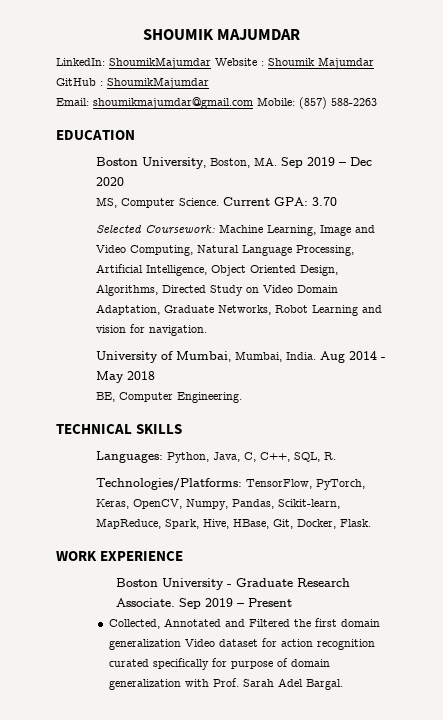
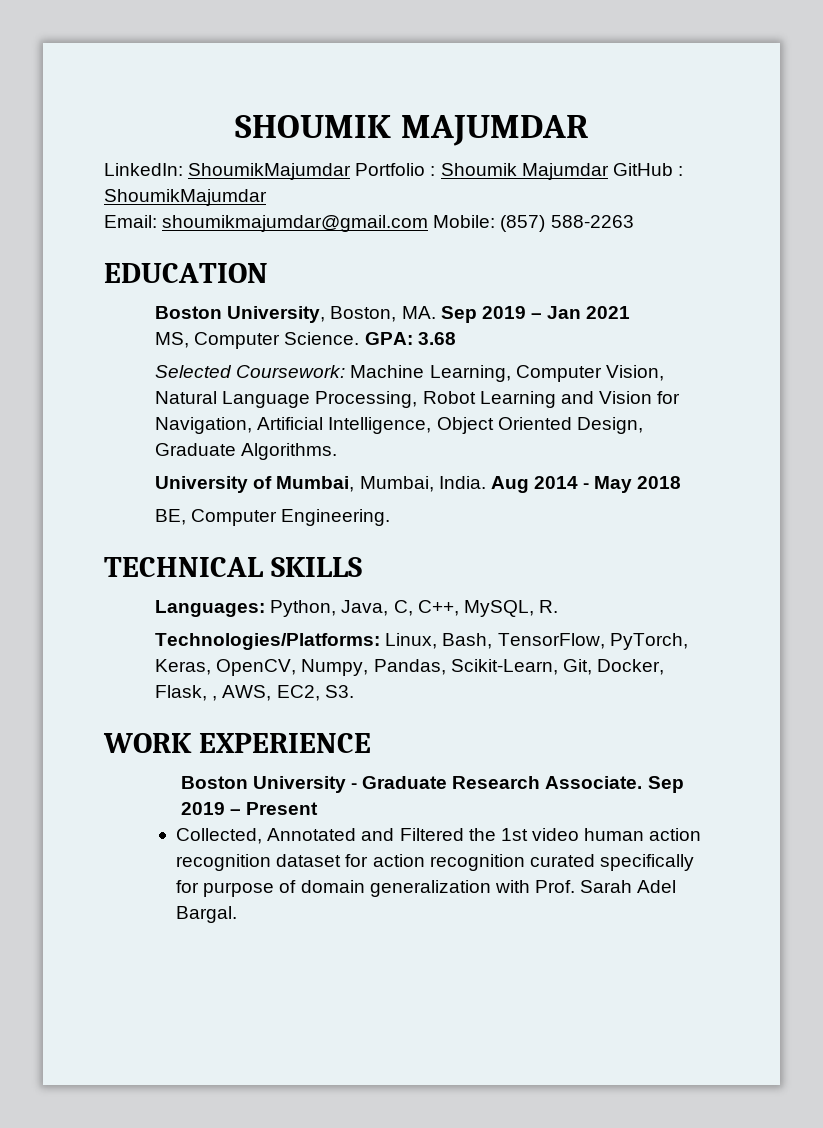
- LinkedIn: ShoumikMajumdar Website : Shoumik Majumdar GitHub : ShoumikMajumdar
+ LinkedIn: ShoumikMajumdar Portfolio : Shoumik Majumdar GitHub : ShoumikMajumdar
- Boston University, Boston, MA. Sep 2019 – Dec 2020
+ Boston University, Boston, MA. Sep 2019 – Jan 2021
- Current GPA: 3.70
+ GPA: 3.68
- Selected Coursework: Machine Learning, Image and Video Computing, Natural Language Processing, Artificial Intelligence, Object Oriented Design, Algorithms, Directed Study on Video Domain Adaptation, Graduate Networks, Robot Learning and vision for navigation.
+ Selected Coursework: Machine Learning, Computer Vision, Natural Language Processing, Robot Learning and Vision for Navigation, Artificial Intelligence, Object Oriented Design, Graduate Algorithms.
- Languages: Python, Java, C, C++, SQL, R.
+ Languages: Python, Java, C, C++, MySQL, R.
- Technologies/Platforms: TensorFlow, PyTorch, Keras, OpenCV, Numpy, Pandas, Scikit-learn, MapReduce, Spark, Hive, HBase, Git, Docker, Flask.
+ Technologies/Platforms: Linux, Bash, TensorFlow, PyTorch, Keras, OpenCV, Numpy, Pandas, Scikit-Learn, Git, Docker, Flask, , AWS, EC2, S3.
- Collected, Annotated and Filtered the first domain generalization Video dataset for action recognition curated specifically for purpose of domain generalization with Prof. Sarah Adel Bargal.
+ Collected, Annotated and Filtered the 1st video human action recognition dataset for action recognition curated specifically for purpose of domain generalization with Prof. Sarah Adel Bargal.

